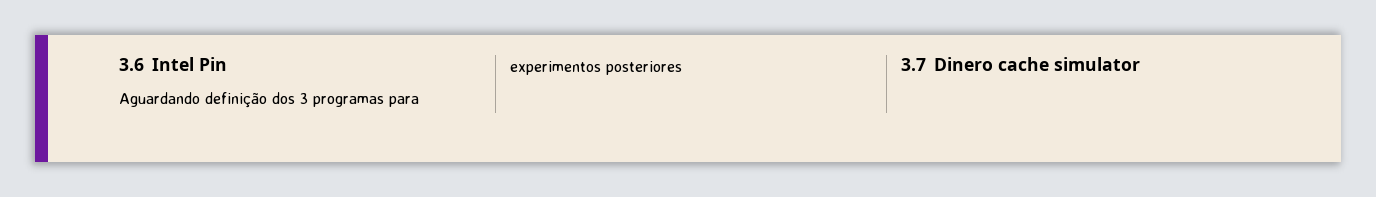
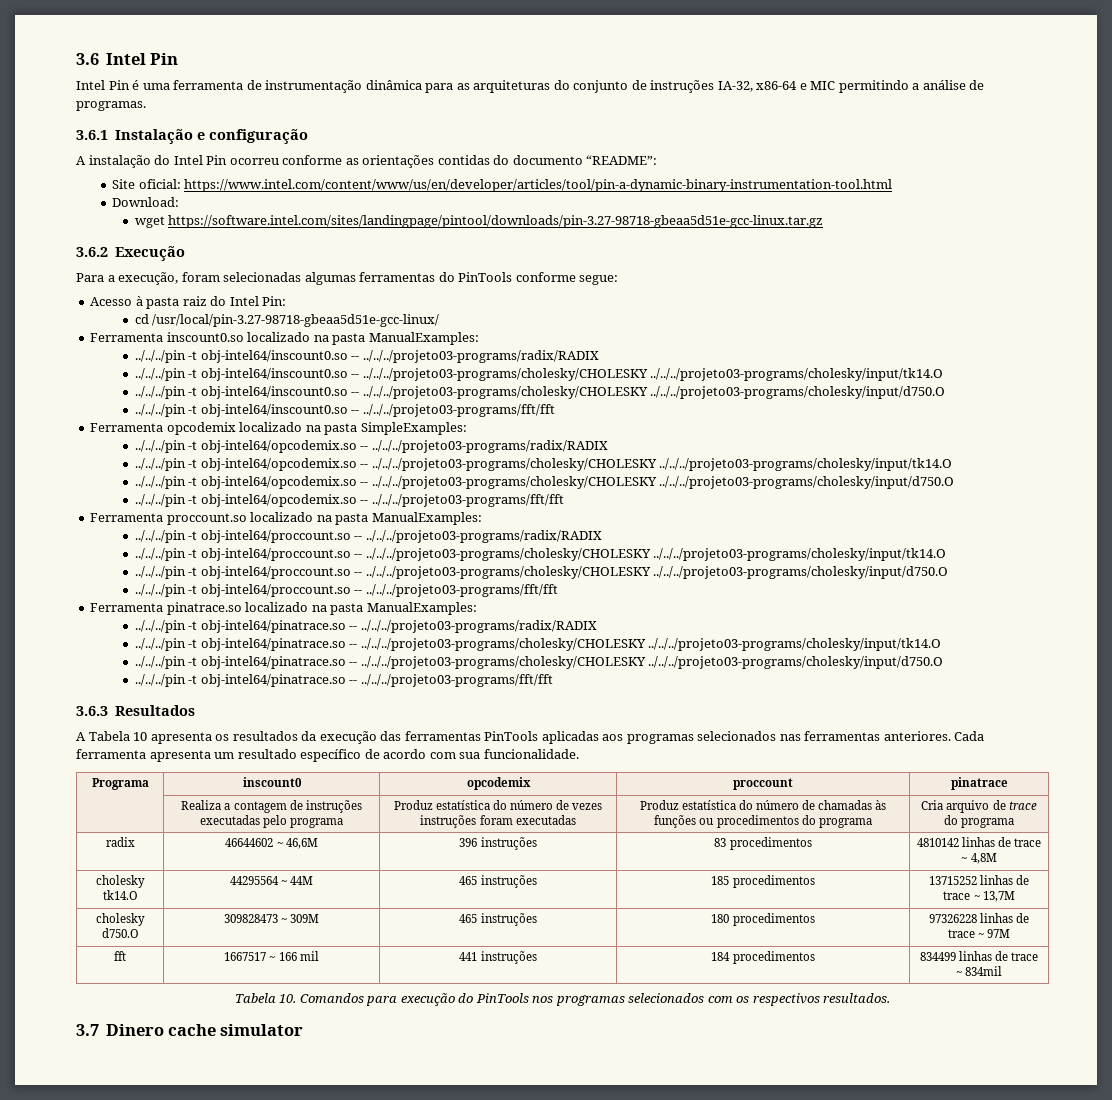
- Aguardando definição dos 3 programas para experimentos posteriores
+ Intel Pin é uma ferramenta de instrumentação dinâmica para as arquiteturas do conjunto de instruções IA-32, x86-64 e MIC permitindo a análise de programas.
+ 3.6.1 Instalação e configuração
+ A instalação do Intel Pin ocorreu conforme as orientações contidas do documento “README”:
+ Site oficial: https://www.intel.com/content/www/us/en/developer/articles/tool/pin-a-dynamic-binary-instrumentation-tool.html
+ Download:
+ wget https://software.intel.com/sites/landingpage/pintool/downloads/pin-3.27-98718-gbeaa5d51e-gcc-linux.tar.gz
+ 3.6.2 Execução
+ Para a execução, foram selecionadas algumas ferramentas do PinTools conforme segue:
+ Acesso à pasta raiz do Intel Pin:
+ cd /usr/local/pin-3.27-98718-gbeaa5d51e-gcc-linux/
+ Ferramenta inscount0.so localizado na pasta ManualExamples:
+ ../../../pin -t obj-intel64/inscount0.so -- ../../../projeto03-programs/radix/RADIX
+ ../../../pin -t obj-intel64/inscount0.so -- ../../../projeto03-programs/cholesky/CHOLESKY ../../../projeto03-programs/cholesky/input/tk14.O
+ ../../../pin -t obj-intel64/inscount0.so -- ../../../projeto03-programs/cholesky/CHOLESKY ../../../projeto03-programs/cholesky/input/d750.O
+ ../../../pin -t obj-intel64/inscount0.so -- ../../../projeto03-programs/fft/fft
+ Ferramenta opcodemix localizado na pasta SimpleExamples:
+ ../../../pin -t obj-intel64/opcodemix.so -- ../../../projeto03-programs/radix/RADIX
+ ../../../pin -t obj-intel64/opcodemix.so -- ../../../projeto03-programs/cholesky/CHOLESKY ../../../projeto03-programs/cholesky/input/tk14.O
+ ../../../pin -t obj-intel64/opcodemix.so -- ../../../projeto03-programs/cholesky/CHOLESKY ../../../projeto03-programs/cholesky/input/d750.O
+ ../../../pin -t obj-intel64/opcodemix.so -- ../../../projeto03-programs/fft/fft
+ Ferramenta proccount.so localizado na pasta ManualExamples:
+ ../../../pin -t obj-intel64/proccount.so -- ../../../projeto03-programs/radix/RADIX
+ ../../../pin -t obj-intel64/proccount.so -- ../../../projeto03-programs/cholesky/CHOLESKY ../../../projeto03-programs/cholesky/input/tk14.O
+ ../../../pin -t obj-intel64/proccount.so -- ../../../projeto03-programs/cholesky/CHOLESKY ../../../projeto03-programs/cholesky/input/d750.O
+ ../../../pin -t obj-intel64/proccount.so -- ../../../projeto03-programs/fft/fft
+ Ferramenta pinatrace.so localizado na pasta ManualExamples:
+ ../../../pin -t obj-intel64/pinatrace.so -- ../../../projeto03-programs/radix/RADIX
+ ../../../pin -t obj-intel64/pinatrace.so -- ../../../projeto03-programs/cholesky/CHOLESKY ../../../projeto03-programs/cholesky/input/tk14.O
+ ../../../pin -t obj-intel64/pinatrace.so -- ../../../projeto03-programs/cholesky/CHOLESKY ../../../projeto03-programs/cholesky/input/d750.O
+ ../../../pin -t obj-intel64/pinatrace.so -- ../../../projeto03-programs/fft/fft
+ 3.6.3 Resultados
+ A Tabela 10 apresenta os resultados da execução das ferramentas PinTools aplicadas aos programas selecionados nas ferramentas anteriores. Cada ferramenta apresenta um resultado específico de acordo com sua funcionalidade.
+ Programa | inscount0 | opcodemix | proccount | pinatrace
+ | Realiza a contagem de instruções executadas pelo programa | Produz estatística do número de vezes instruções foram executadas | Produz estatística do número de chamadas às funções ou procedimentos do programa | Cria arquivo de trace do programa
+ radix | 46644602 ~ 46,6M | 396 instruções | 83 procedimentos | 4810142 linhas de trace ~ 4,8M
+ cholesky tk14.O | 44295564 ~ 44M | 465 instruções | 185 procedimentos | 13715252 linhas de trace ~ 13,7M
+ cholesky d750.O | 309828473 ~ 309M | 465 instruções | 180 procedimentos | 97326228 linhas de trace ~ 97M
+ fft | 1667517 ~ 166 mil | 441 instruções | 184 procedimentos | 834499 linhas de trace ~ 834mil
+ Tabela 10. Comandos para execução do PinTools nos programas selecionados com os respectivos resultados.

